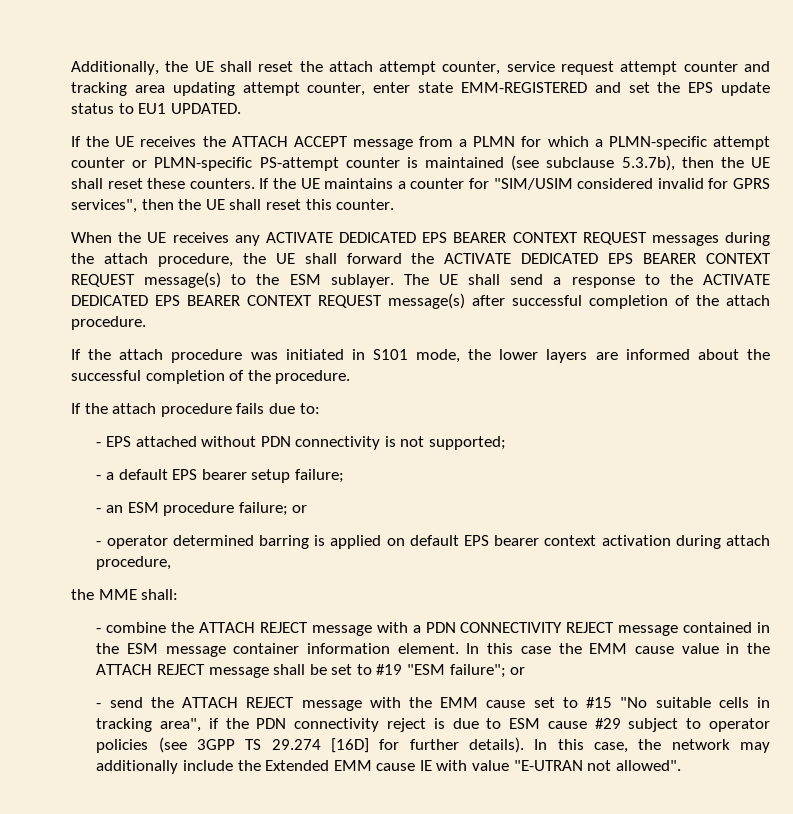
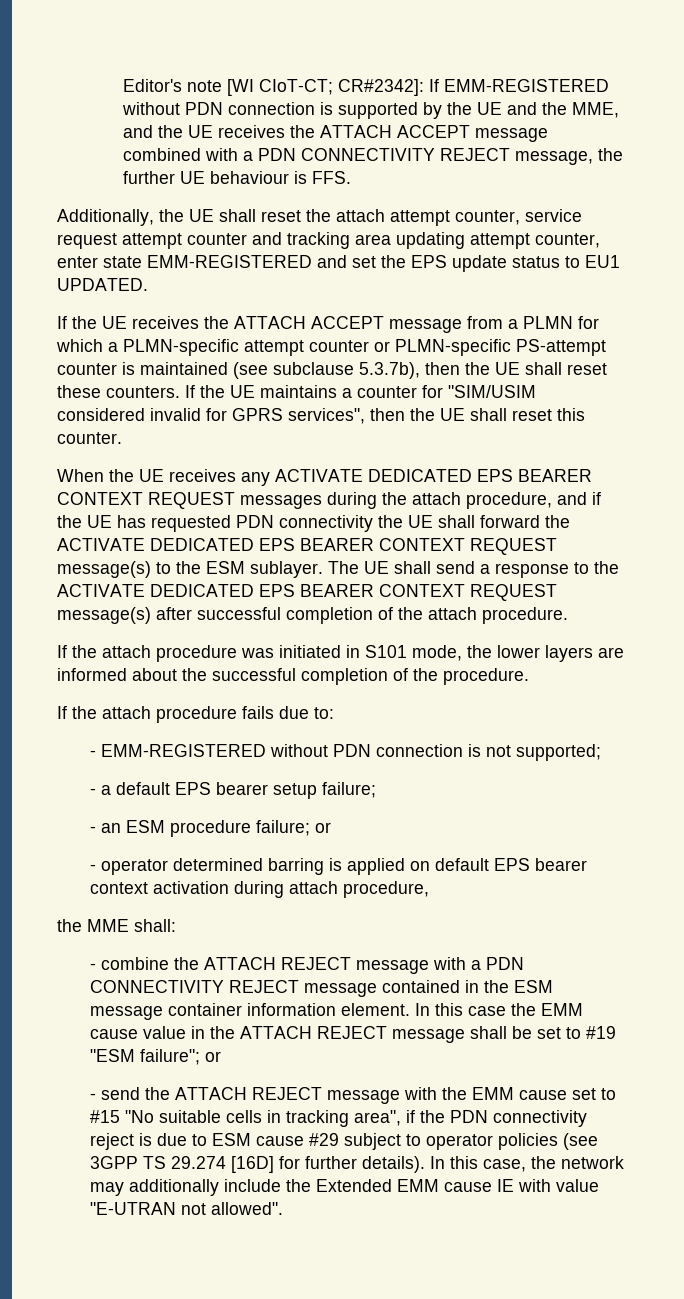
+ Editor's note [WI CIoT-CT; CR#2342]: If EMM-REGISTERED without PDN connection is supported by the UE and the MME, and the UE receives the ATTACH ACCEPT message combined with a PDN CONNECTIVITY REJECT message, the further UE behaviour is FFS.
- When the UE receives any ACTIVATE DEDICATED EPS BEARER CONTEXT REQUEST messages during the attach procedure, the UE shall forward the ACTIVATE DEDICATED EPS BEARER CONTEXT REQUEST message(s) to the ESM sublayer.
+ When the UE receives any ACTIVATE DEDICATED EPS BEARER CONTEXT REQUEST messages during the attach procedure, and if the UE has requested PDN connectivity the UE shall forward the ACTIVATE DEDICATED EPS BEARER CONTEXT REQUEST message(s) to the ESM sublayer.
- - EPS attached without PDN connectivity is not supported;
+ - EMM-REGISTERED without PDN connection is not supported;

